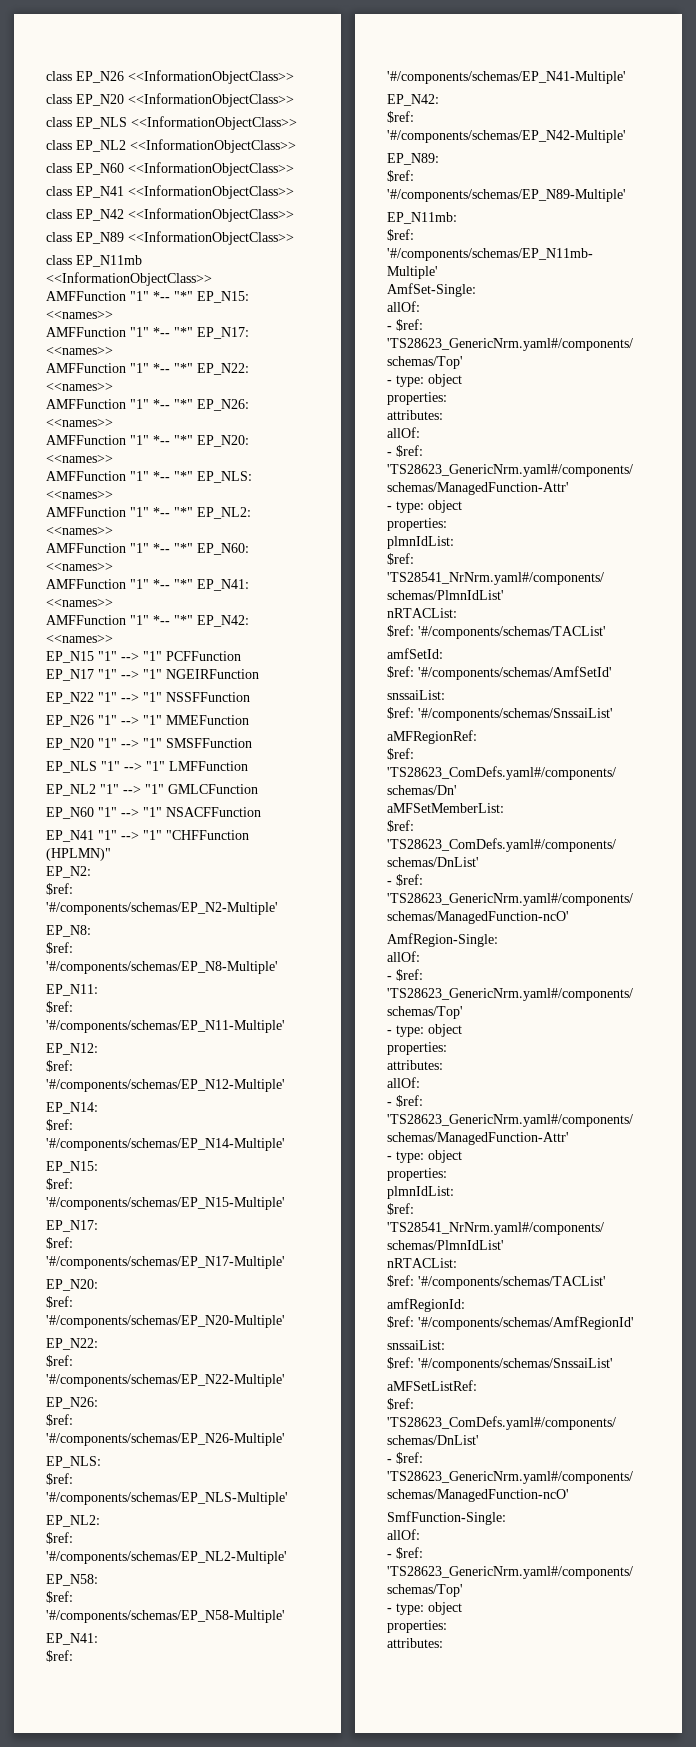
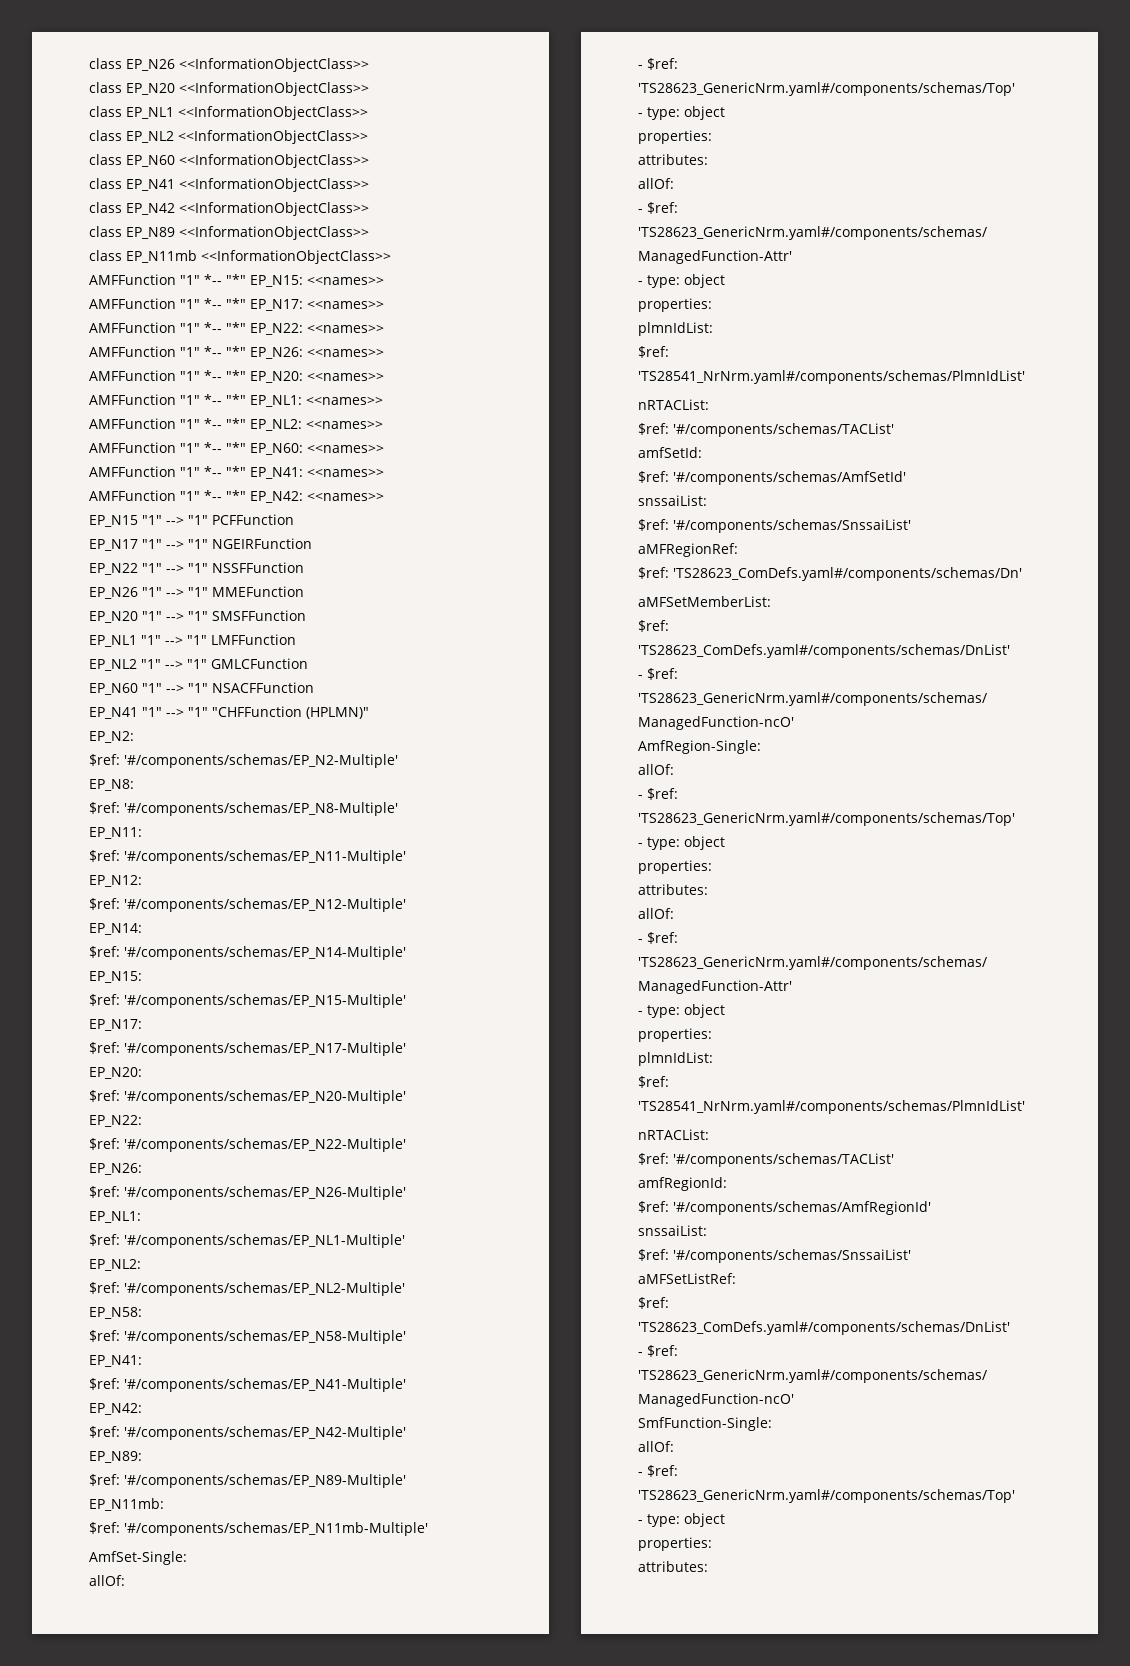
- class EP_NLS <<InformationObjectClass>>
+ class EP_NL1 <<InformationObjectClass>>
- AMFFunction "1" *-- "*" EP_NLS: <<names>>
+ AMFFunction "1" *-- "*" EP_NL1: <<names>>
- EP_NLS "1" --> "1" LMFFunction
+ EP_NL1 "1" --> "1" LMFFunction
  $ref: '#/components/schemas/EP_N26-Multiple'
- EP_NLS:
- $ref: '#/components/schemas/EP_NLS-Multiple'
+ EP_NL1:
+ $ref: '#/components/schemas/EP_NL1-Multiple'

